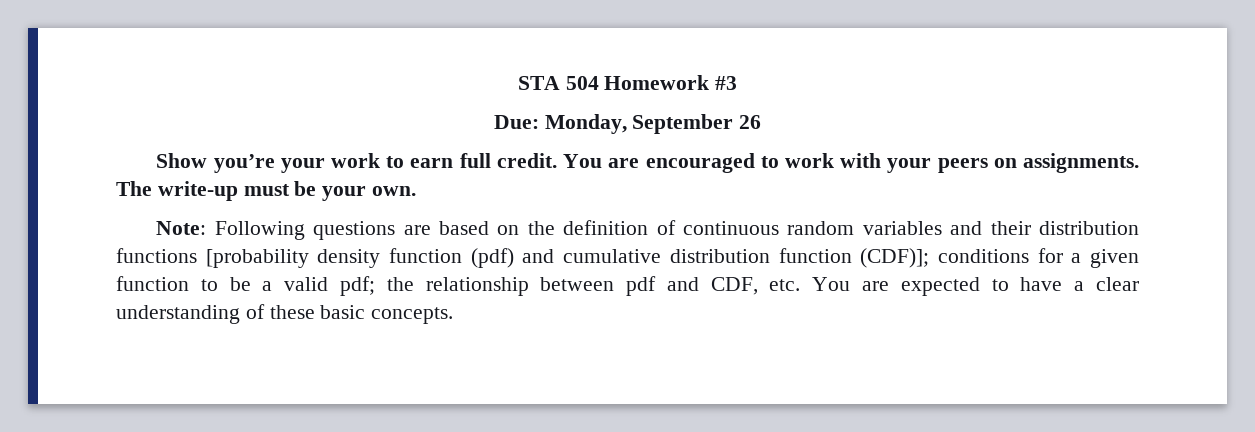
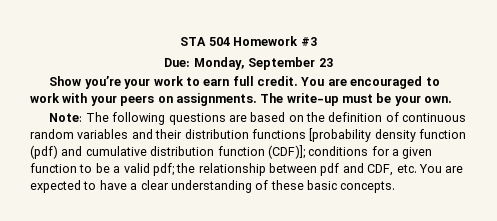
- Due: Monday, September 26
+ Due: Monday, September 23
- Note: Following questions are based on the definition of continuous random variables and their distribution functions [probability density function (pdf) and cumulative distribution function (CDF)]; conditions for a given function to be a valid pdf; the relationship between pdf and CDF, etc. You are expected to have a clear understanding of these basic concepts.
+ Note: The following questions are based on the definition of continuous random variables and their distribution functions [probability density function (pdf) and cumulative distribution function (CDF)]; conditions for a given function to be a valid pdf; the relationship between pdf and CDF, etc. You are expected to have a clear understanding of these basic concepts.

